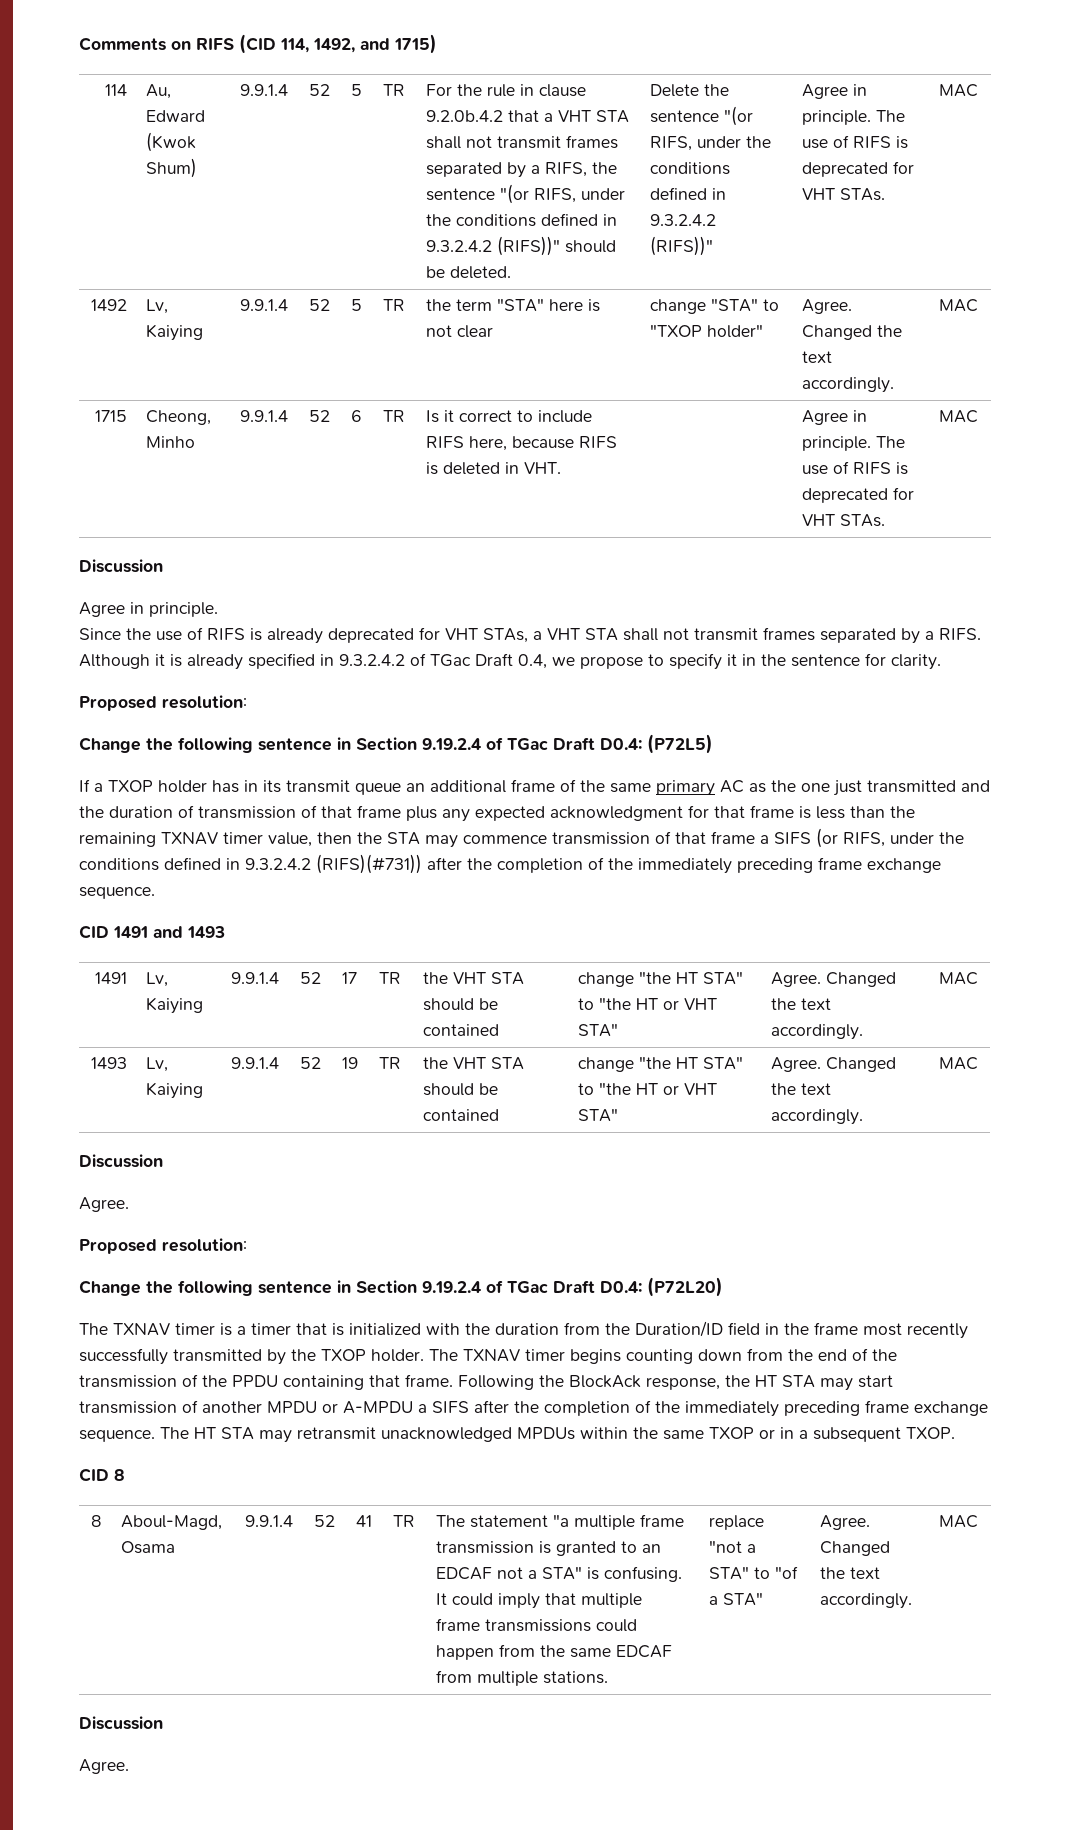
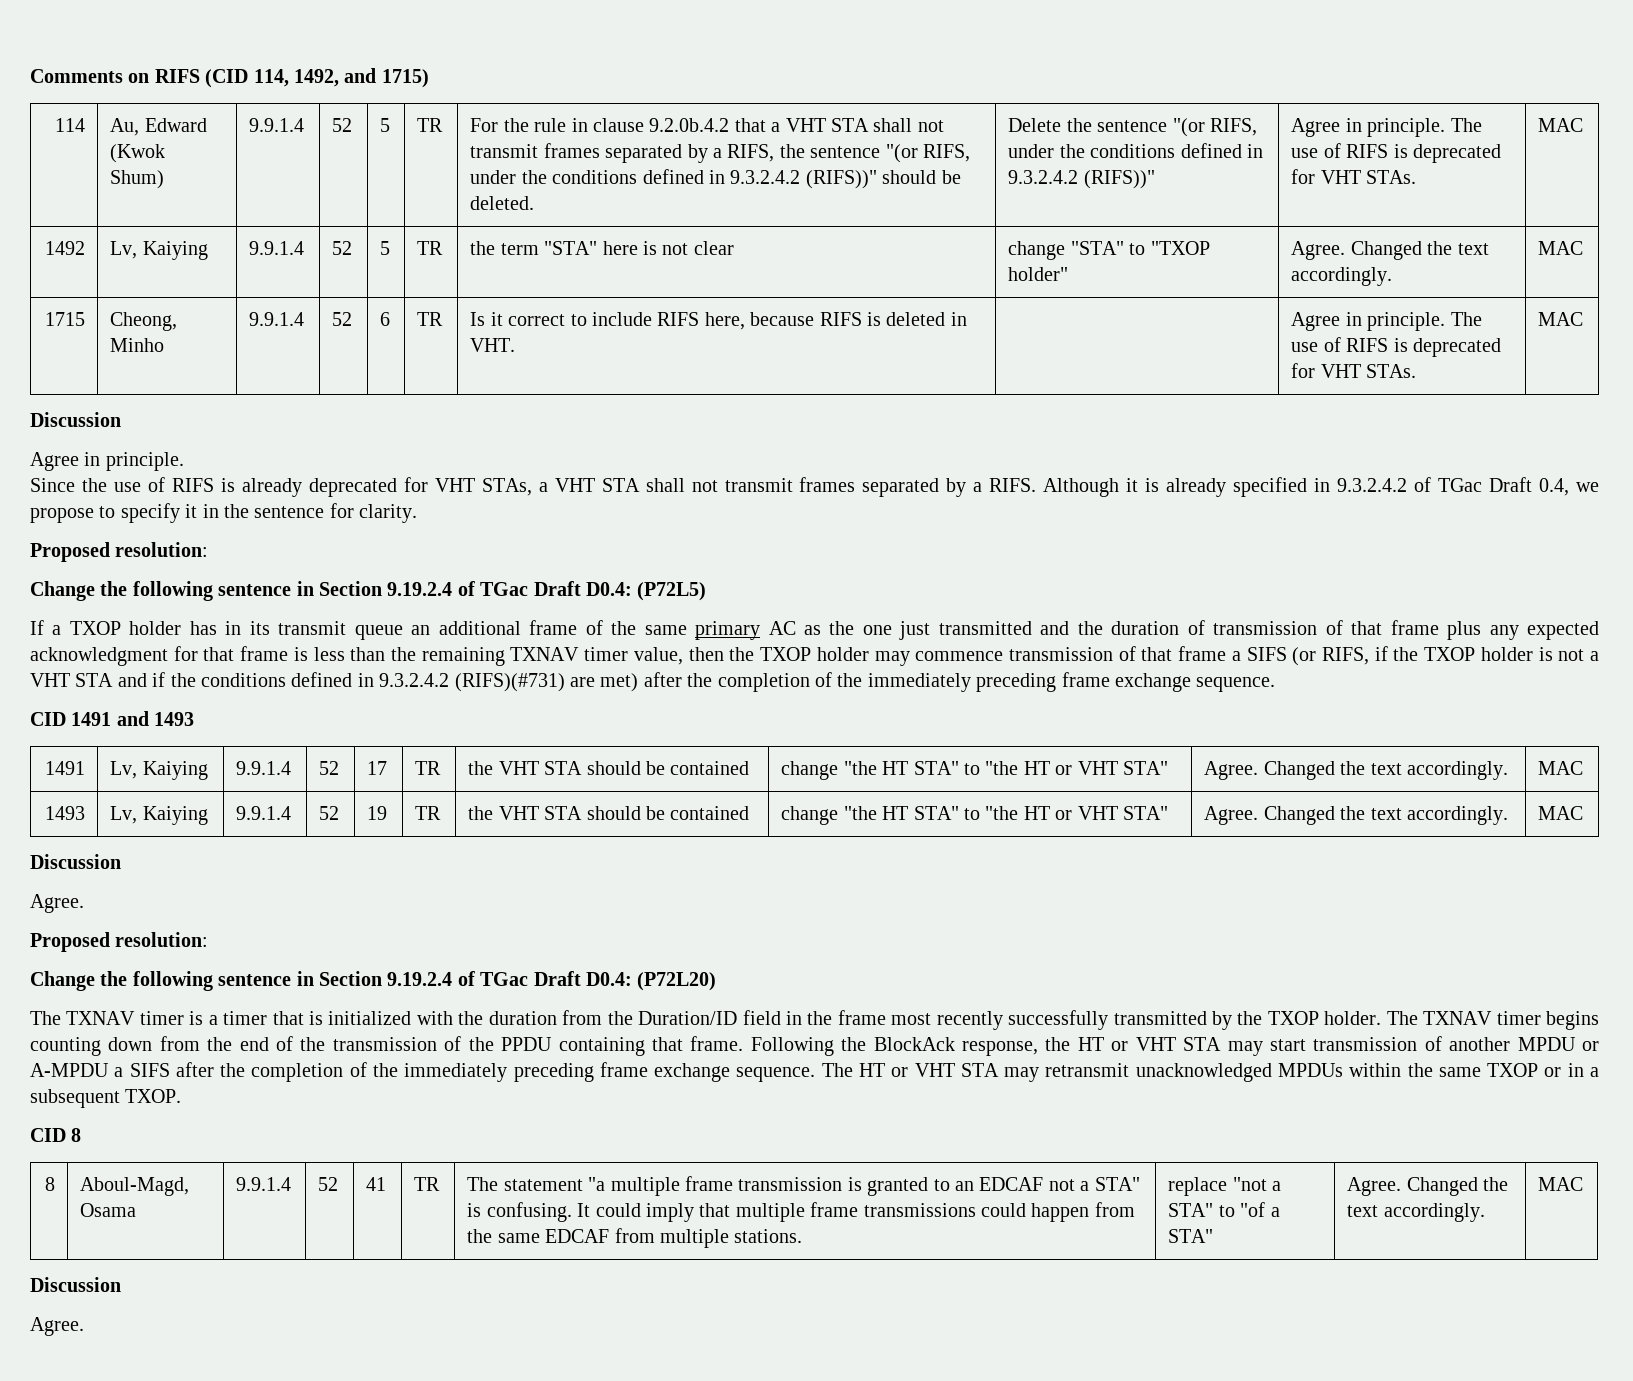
- If a TXOP holder has in its transmit queue an additional frame of the same primary AC as the one just transmitted and the duration of transmission of that frame plus any expected acknowledgment for that frame is less than the remaining TXNAV timer value, then the STA may commence transmission of that frame a SIFS (or RIFS, under the conditions defined in 9.3.2.4.2 (RIFS)(#731)) after the completion of the immediately preceding frame exchange sequence.
+ If a TXOP holder has in its transmit queue an additional frame of the same primary AC as the one just transmitted and the duration of transmission of that frame plus any expected acknowledgment for that frame is less than the remaining TXNAV timer value, then the TXOP holder may commence transmission of that frame a SIFS (or RIFS, if the TXOP holder is not a VHT STA and if the conditions defined in 9.3.2.4.2 (RIFS)(#731) are met) after the completion of the immediately preceding frame exchange sequence.
- Following the BlockAck response, the HT STA may start transmission of another MPDU or A-MPDU a SIFS after the completion of the immediately preceding frame exchange sequence.
+ Following the BlockAck response, the HT or VHT STA may start transmission of another MPDU or A-MPDU a SIFS after the completion of the immediately preceding frame exchange sequence.
- The HT STA may retransmit unacknowledged MPDUs within the same TXOP or in a subsequent TXOP.
+ The HT or VHT STA may retransmit unacknowledged MPDUs within the same TXOP or in a subsequent TXOP.

